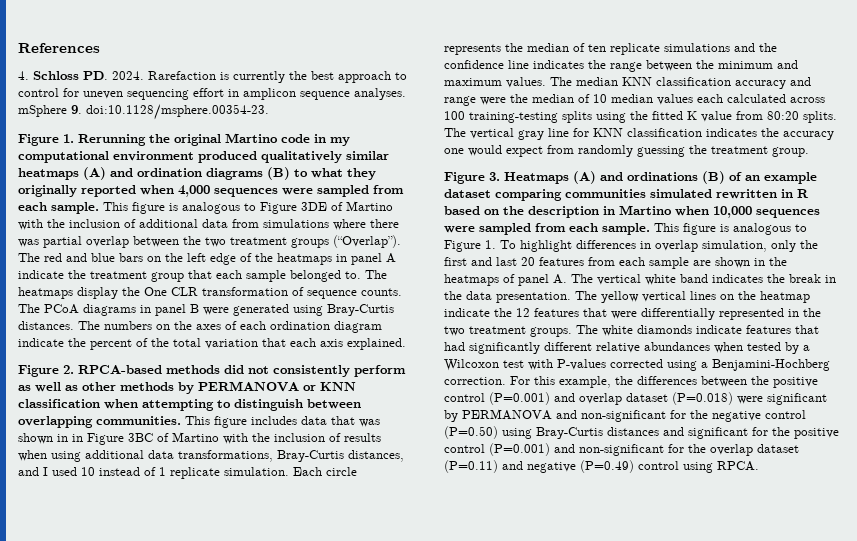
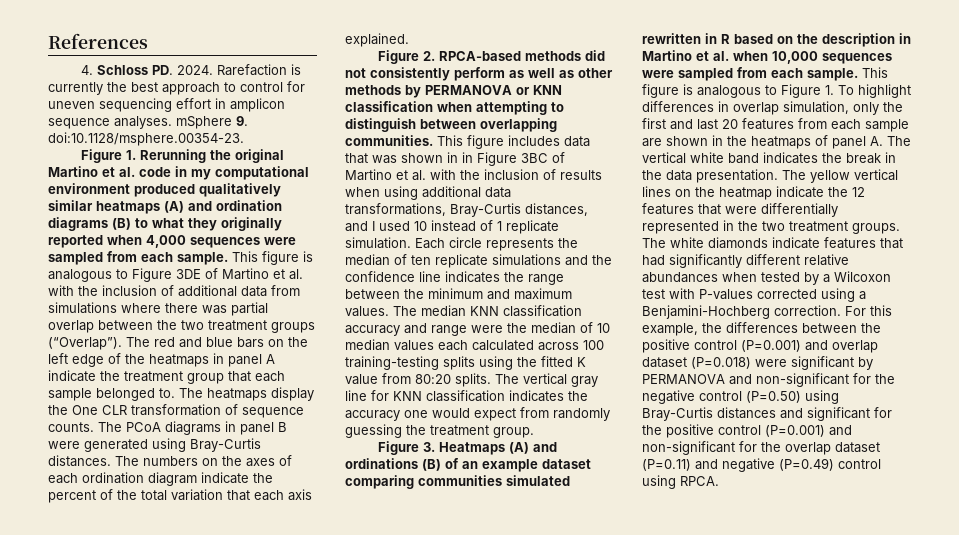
- Figure 1. Rerunning the original Martino code in my computational environment produced qualitatively similar heatmaps (A) and ordination diagrams (B) to what they originally reported when 4,000 sequences were sampled from each sample.
+ Figure 1. Rerunning the original Martino et al. code in my computational environment produced qualitatively similar heatmaps (A) and ordination diagrams (B) to what they originally reported when 4,000 sequences were sampled from each sample.
- This figure is analogous to Figure 3DE of Martino with the inclusion of additional data from simulations where there was partial overlap between the two treatment groups (“Overlap”).
+ This figure is analogous to Figure 3DE of Martino et al. with the inclusion of additional data from simulations where there was partial overlap between the two treatment groups (“Overlap”).
- This figure includes data that was shown in in Figure 3BC of Martino with the inclusion of results when using additional data transformations, Bray-Curtis distances, and I used 10 instead of 1 replicate simulation.
+ This figure includes data that was shown in in Figure 3BC of Martino et al. with the inclusion of results when using additional data transformations, Bray-Curtis distances, and I used 10 instead of 1 replicate simulation.
- Figure 3. Heatmaps (A) and ordinations (B) of an example dataset comparing communities simulated rewritten in R based on the description in Martino when 10,000 sequences were sampled from each sample.
+ Figure 3. Heatmaps (A) and ordinations (B) of an example dataset comparing communities simulated rewritten in R based on the description in Martino et al. when 10,000 sequences were sampled from each sample.

